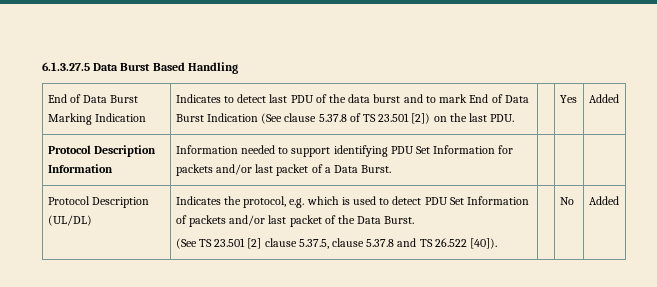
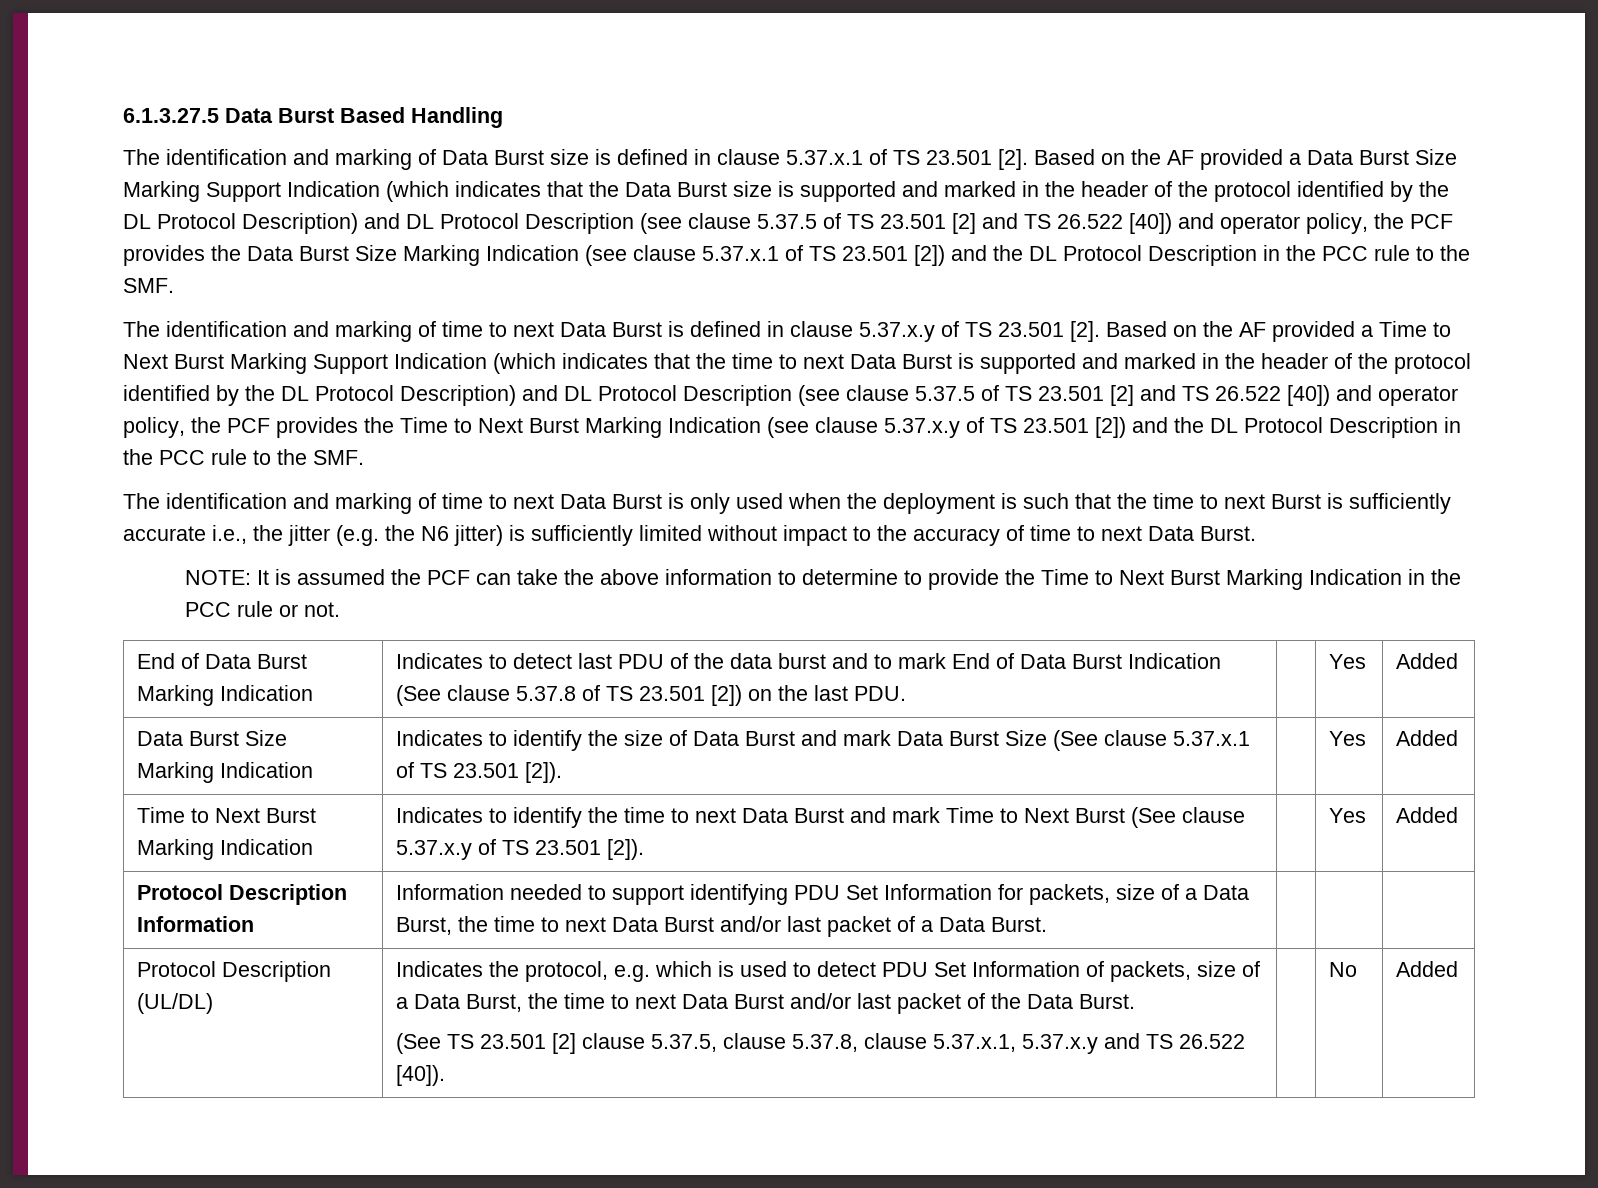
+ The identification and marking of Data Burst size is defined in clause 5.37.x.1 of TS 23.501 [2]. Based on the AF provided a Data Burst Size Marking Support Indication (which indicates that the Data Burst size is supported and marked in the header of the protocol identified by the DL Protocol Description) and DL Protocol Description (see clause 5.37.5 of TS 23.501 [2] and TS 26.522 [40]) and operator policy, the PCF provides the Data Burst Size Marking Indication (see clause 5.37.x.1 of TS 23.501 [2]) and the DL Protocol Description in the PCC rule to the SMF.
+ The identification and marking of time to next Data Burst is defined in clause 5.37.x.y of TS 23.501 [2]. Based on the AF provided a Time to Next Burst Marking Support Indication (which indicates that the time to next Data Burst is supported and marked in the header of the protocol identified by the DL Protocol Description) and DL Protocol Description (see clause 5.37.5 of TS 23.501 [2] and TS 26.522 [40]) and operator policy, the PCF provides the Time to Next Burst Marking Indication (see clause 5.37.x.y of TS 23.501 [2]) and the DL Protocol Description in the PCC rule to the SMF.
+ The identification and marking of time to next Data Burst is only used when the deployment is such that the time to next Burst is sufficiently accurate i.e., the jitter (e.g. the N6 jitter) is sufficiently limited without impact to the accuracy of time to next Data Burst.
+ NOTE: It is assumed the PCF can take the above information to determine to provide the Time to Next Burst Marking Indication in the PCC rule or not.
+ Data Burst Size Marking Indication | Indicates to identify the size of Data Burst and mark Data Burst Size (See clause 5.37.x.1 of TS 23.501 [2]). | | Yes | Added
+ Time to Next Burst Marking Indication | Indicates to identify the time to next Data Burst and mark Time to Next Burst (See clause 5.37.x.y of TS 23.501 [2]). | | Yes | Added
- Protocol Description Information | Information needed to support identifying PDU Set Information for packets and/or last packet of a Data Burst. | | |
+ Protocol Description Information | Information needed to support identifying PDU Set Information for packets, size of a Data Burst, the time to next Data Burst and/or last packet of a Data Burst. | | |
- Indicates the protocol, e.g. which is used to detect PDU Set Information of packets and/or last packet of the Data Burst.
+ Indicates the protocol, e.g. which is used to detect PDU Set Information of packets, size of a Data Burst, the time to next Data Burst and/or last packet of the Data Burst.
- (See TS 23.501 [2] clause 5.37.5, clause 5.37.8 and TS 26.522 [40]).
+ (See TS 23.501 [2] clause 5.37.5, clause 5.37.8, clause 5.37.x.1, 5.37.x.y and TS 26.522 [40]).

